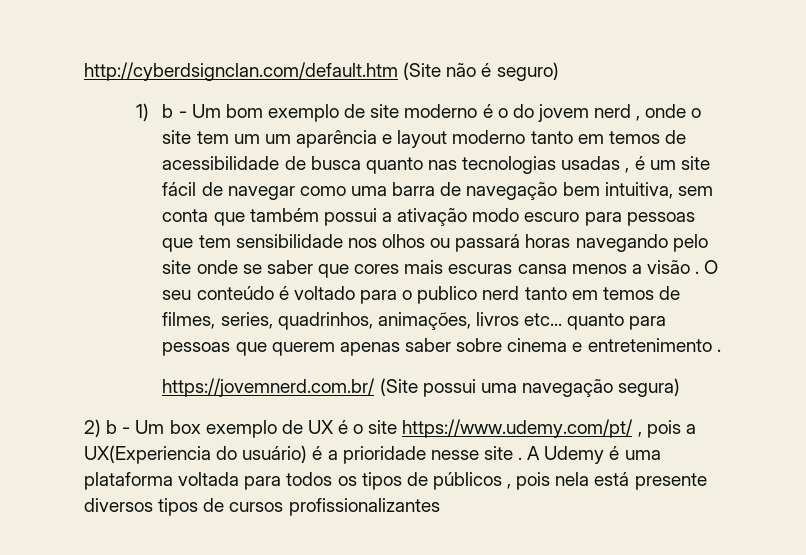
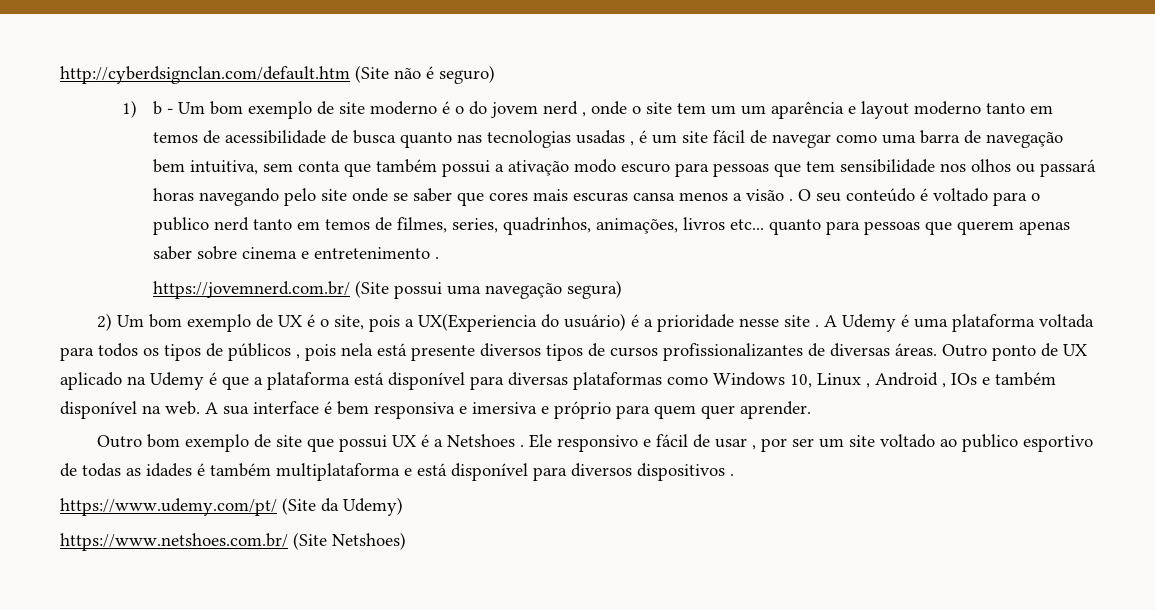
- 2) b - Um box exemplo de UX é o site https://www.udemy.com/pt/ , pois a UX(Experiencia do usuário) é a prioridade nesse site .
+ 2) Um bom exemplo de UX é o site, pois a UX(Experiencia do usuário) é a prioridade nesse site .
- A Udemy é uma plataforma voltada para todos os tipos de públicos , pois nela está presente diversos tipos de cursos profissionalizantes
+ A Udemy é uma plataforma voltada para todos os tipos de públicos , pois nela está presente diversos tipos de cursos profissionalizantes de diversas áreas. Outro ponto de UX aplicado na Udemy é que a plataforma está disponível para diversas plataformas como Windows 10, Linux , Android , IOs e também disponível na web. A sua interface é bem responsiva e imersiva e próprio para quem quer aprender.
+ Outro bom exemplo de site que possui UX é a Netshoes . Ele responsivo e fácil de usar , por ser um site voltado ao publico esportivo de todas as idades é também multiplataforma e está disponível para diversos dispositivos .
+ https://www.udemy.com/pt/ (Site da Udemy)
+ https://www.netshoes.com.br/ (Site Netshoes)

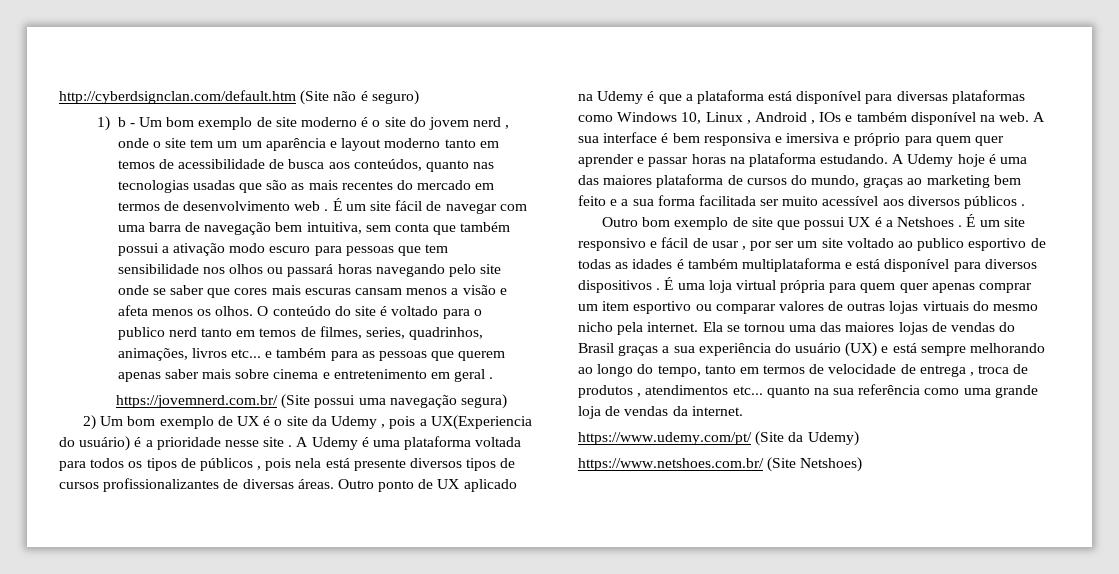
- 1) b - Um bom exemplo de site moderno é o do jovem nerd , onde o site tem um um aparência e layout moderno tanto em temos de acessibilidade de busca quanto nas tecnologias usadas , é um site fácil de navegar como uma barra de navegação bem intuitiva, sem conta que também possui a ativação modo escuro para pessoas que tem sensibilidade nos olhos ou passará horas navegando pelo site onde se saber que cores mais escuras cansa menos a visão . O seu conteúdo é voltado para o publico nerd tanto em temos de filmes, series, quadrinhos, animações, livros etc... quanto para pessoas que querem apenas saber sobre cinema e entretenimento .
+ 1) b - Um bom exemplo de site moderno é o site do jovem nerd , onde o site tem um um aparência e layout moderno tanto em temos de acessibilidade de busca aos conteúdos, quanto nas tecnologias usadas que são as mais recentes do mercado em termos de desenvolvimento web . É um site fácil de navegar com uma barra de navegação bem intuitiva, sem conta que também possui a ativação modo escuro para pessoas que tem sensibilidade nos olhos ou passará horas navegando pelo site onde se saber que cores mais escuras cansam menos a visão e afeta menos os olhos. O conteúdo do site é voltado para o publico nerd tanto em temos de filmes, series, quadrinhos, animações, livros etc... e também para as pessoas que querem apenas saber mais sobre cinema e entretenimento em geral .
- 2) Um bom exemplo de UX é o site, pois a UX(Experiencia do usuário) é a prioridade nesse site .
+ 2) Um bom exemplo de UX é o site da Udemy , pois a UX(Experiencia do usuário) é a prioridade nesse site .
- A sua interface é bem responsiva e imersiva e próprio para quem quer aprender.
+ A sua interface é bem responsiva e imersiva e próprio para quem quer aprender e passar horas na plataforma estudando. A Udemy hoje é uma das maiores plataforma de cursos do mundo, graças ao marketing bem feito e a sua forma facilitada ser muito acessível aos diversos públicos .
- Ele responsivo e fácil de usar , por ser um site voltado ao publico esportivo de todas as idades é também multiplataforma e está disponível para diversos dispositivos .
+ É um site responsivo e fácil de usar , por ser um site voltado ao publico esportivo de todas as idades é também multiplataforma e está disponível para diversos dispositivos . É uma loja virtual própria para quem quer apenas comprar um item esportivo ou comparar valores de outras lojas virtuais do mesmo nicho pela internet. Ela se tornou uma das maiores lojas de vendas do Brasil graças a sua experiência do usuário (UX) e está sempre melhorando ao longo do tempo, tanto em termos de velocidade de entrega , troca de produtos , atendimentos etc... quanto na sua referência como uma grande loja de vendas da internet.

